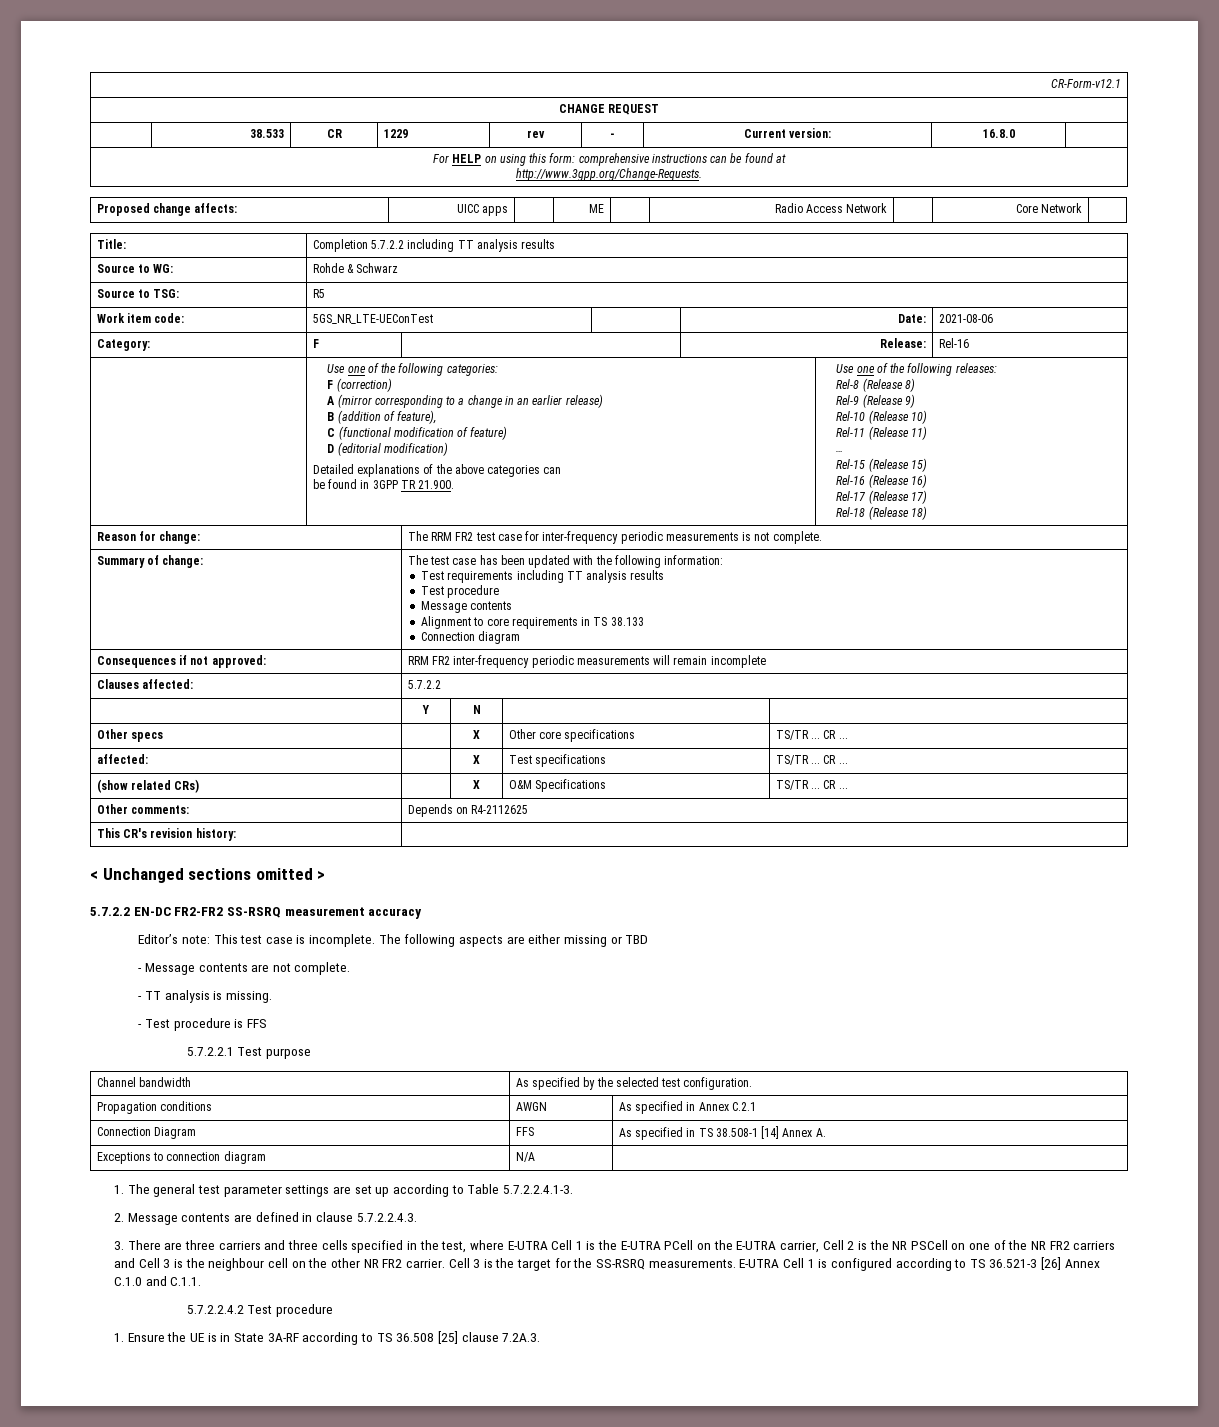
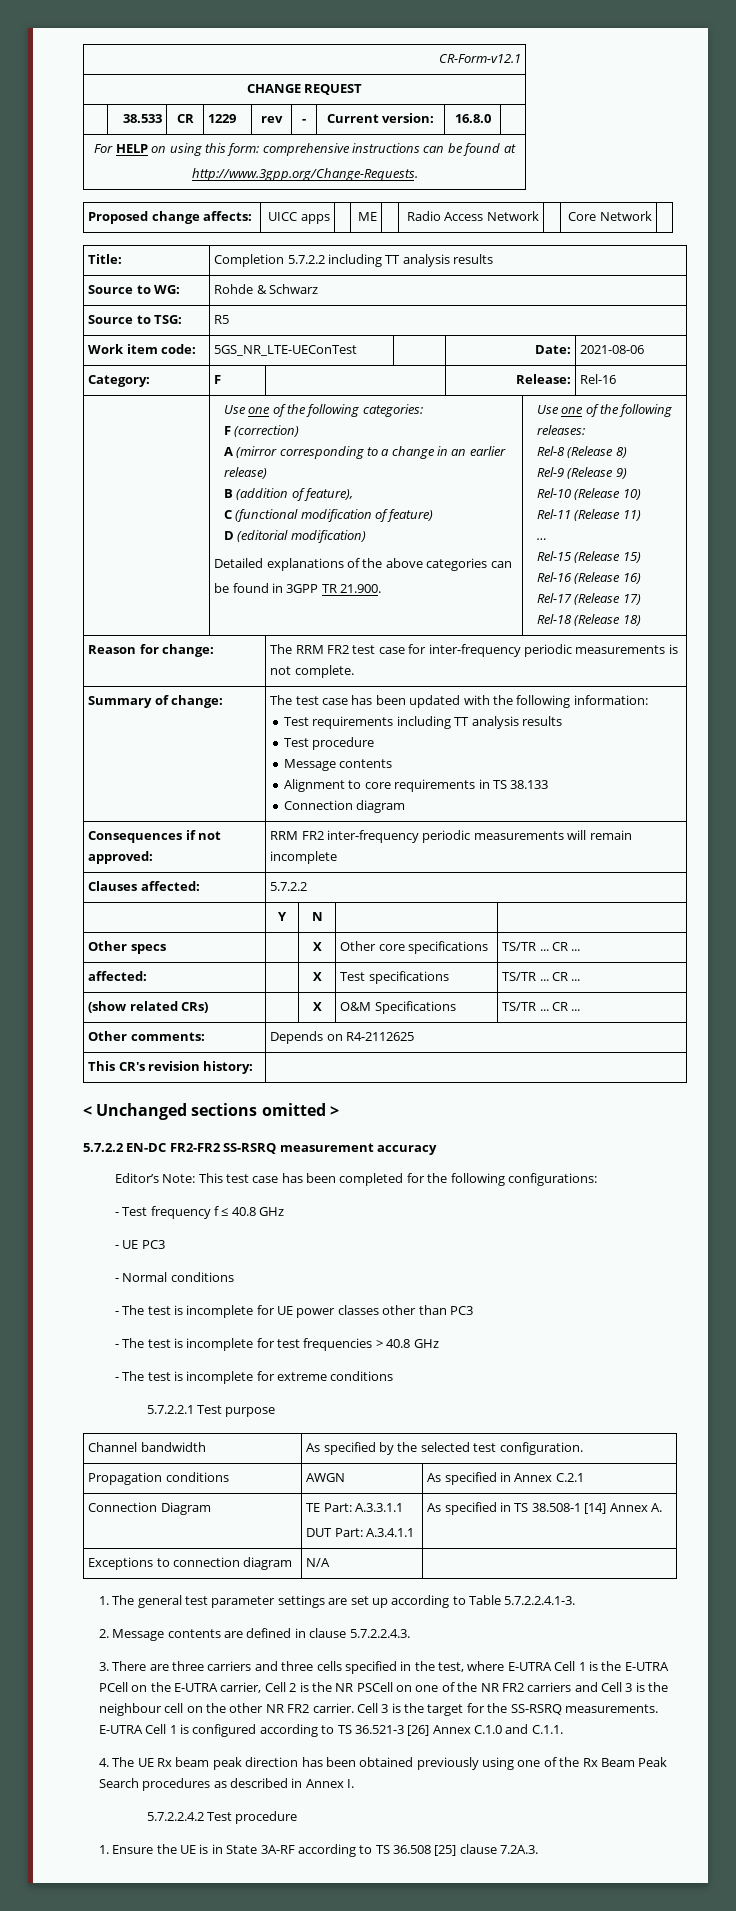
- Editor’s note: This test case is incomplete. The following aspects are either missing or TBD
- - Message contents are not complete.
- - TT analysis is missing.
- - Test procedure is FFS
+ Editor’s Note: This test case has been completed for the following configurations:
+ - Test frequency f ≤ 40.8 GHz
+ - UE PC3
+ - Normal conditions
+ - The test is incomplete for UE power classes other than PC3
+ - The test is incomplete for test frequencies > 40.8 GHz
+ - The test is incomplete for extreme conditions
- Connection Diagram | FFS | As specified in TS 38.508-1 [14] Annex A.
+ Connection Diagram | TE Part: A.3.3.1.1
+ DUT Part: A.3.4.1.1 | As specified in TS 38.508-1 [14] Annex A.
+ 4. The UE Rx beam peak direction has been obtained previously using one of the Rx Beam Peak Search procedures as described in Annex I.

